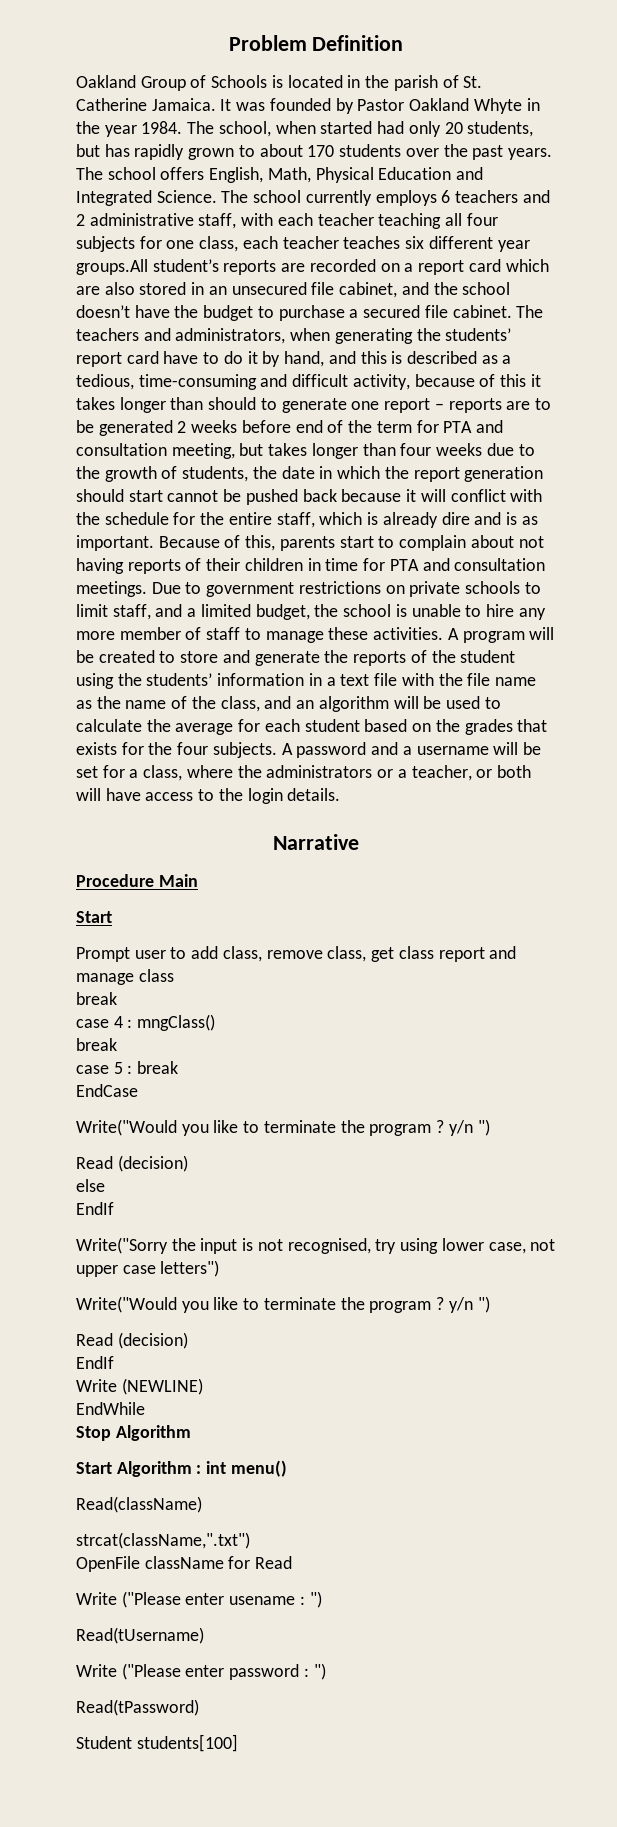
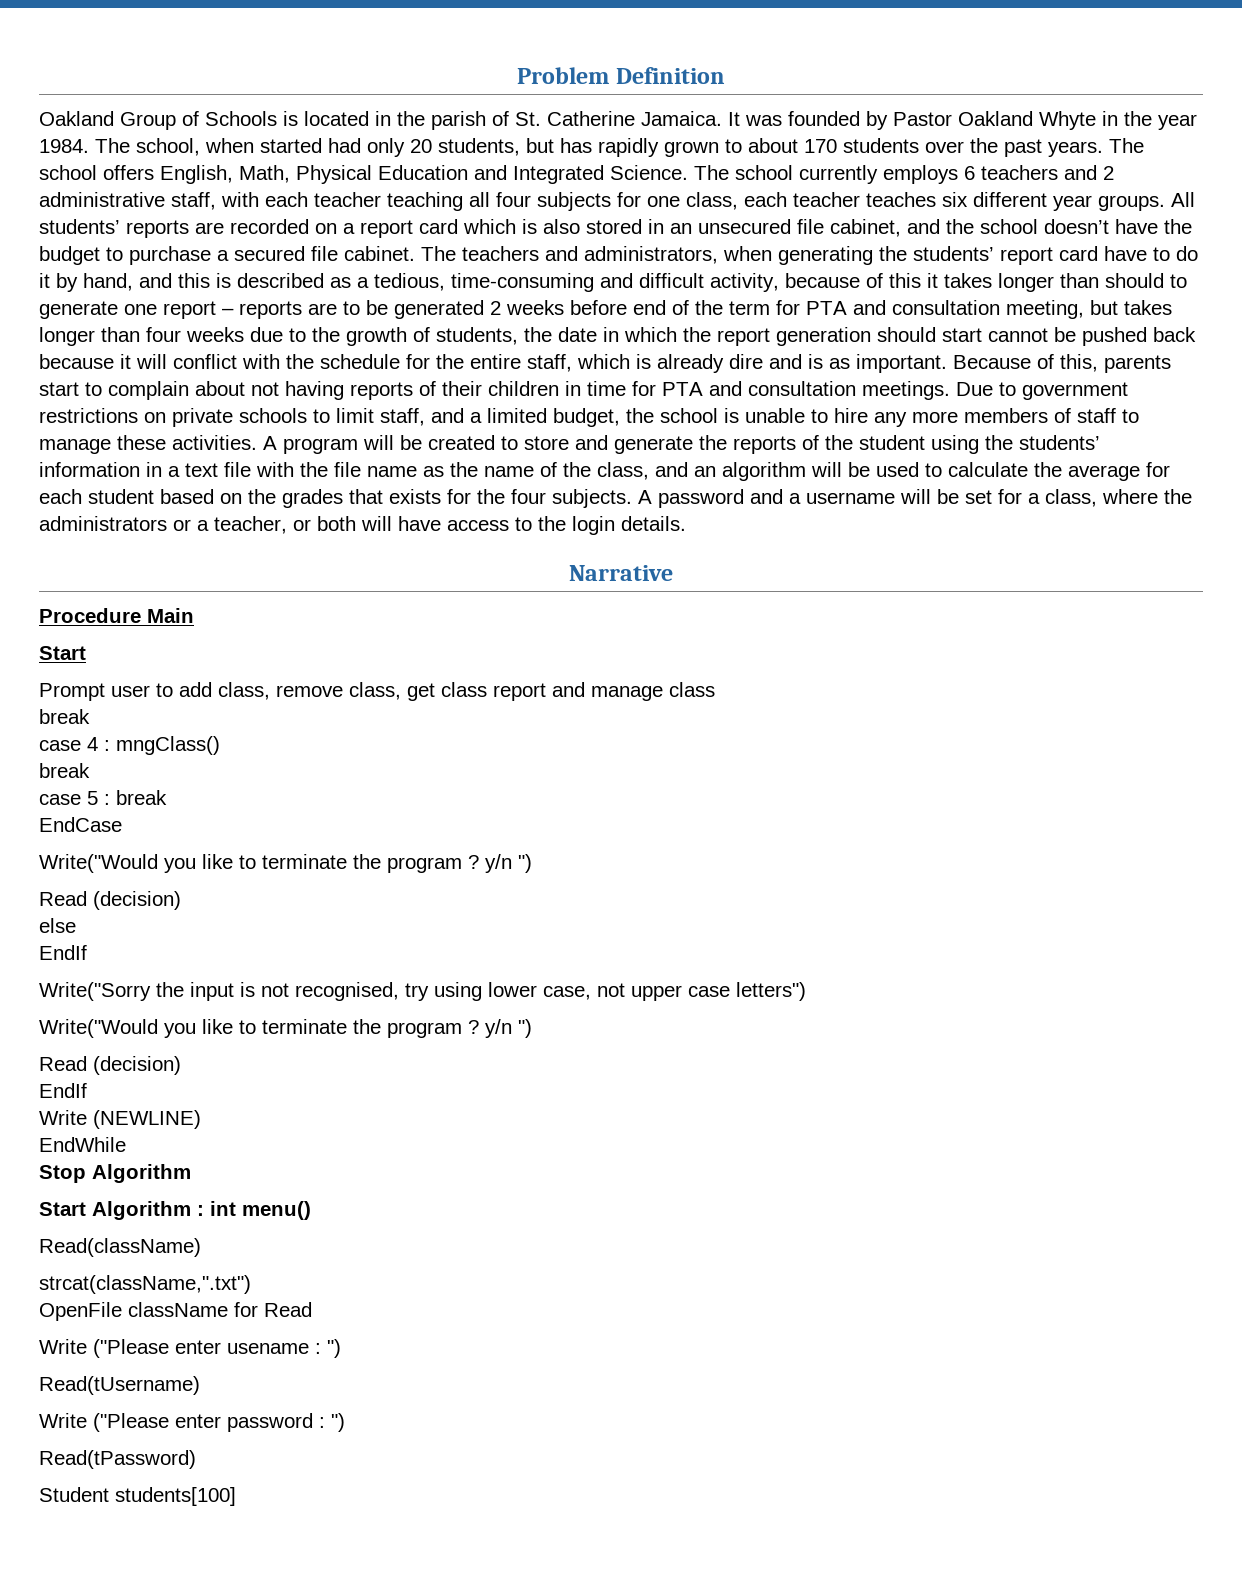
- The school currently employs 6 teachers and 2 administrative staff, with each teacher teaching all four subjects for one class, each teacher teaches six different year groups.All student’s reports are recorded on a report card which are also stored in an unsecured file cabinet, and the school doesn’t have the budget to purchase a secured file cabinet.
+ The school currently employs 6 teachers and 2 administrative staff, with each teacher teaching all four subjects for one class, each teacher teaches six different year groups. All students’ reports are recorded on a report card which is also stored in an unsecured file cabinet, and the school doesn’t have the budget to purchase a secured file cabinet.
- Due to government restrictions on private schools to limit staff, and a limited budget, the school is unable to hire any more member of staff to manage these activities.
+ Due to government restrictions on private schools to limit staff, and a limited budget, the school is unable to hire any more members of staff to manage these activities.

